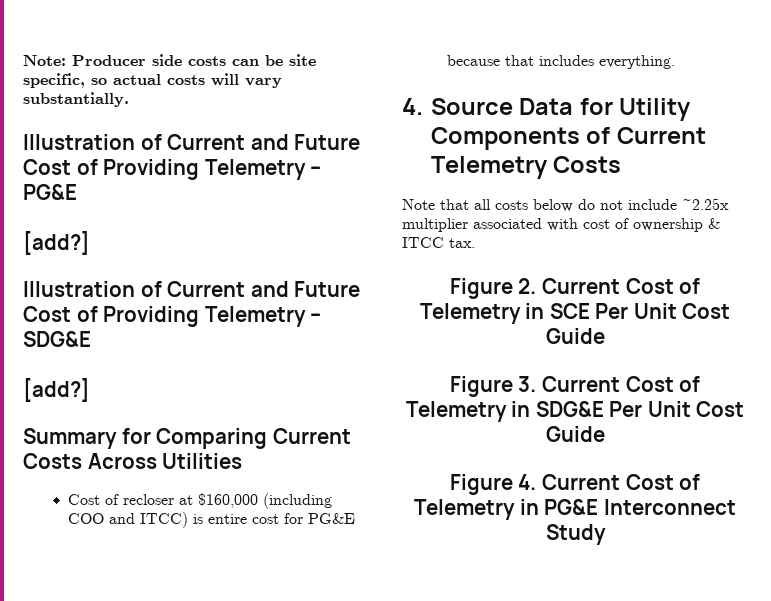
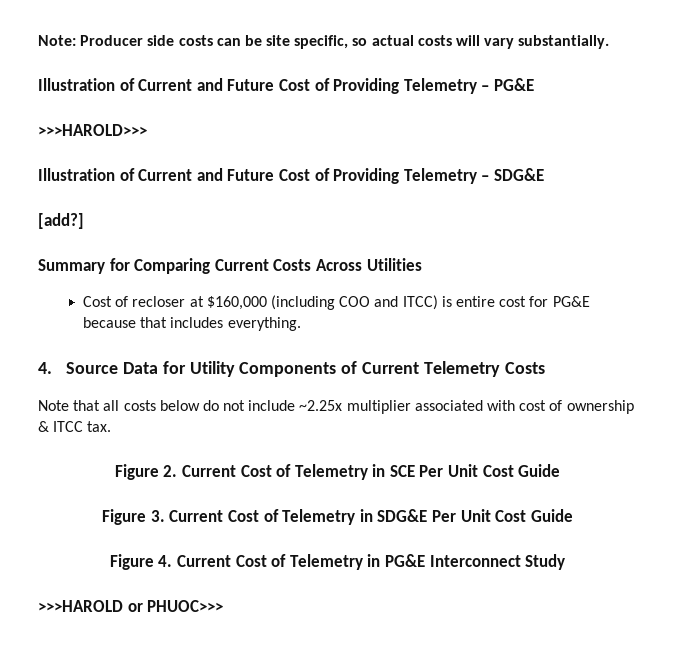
  Illustration of Current and Future Cost of Providing Telemetry – PG&E
- [add?]
+ >>>HAROLD>>>
+ >>>HAROLD or PHUOC>>>

